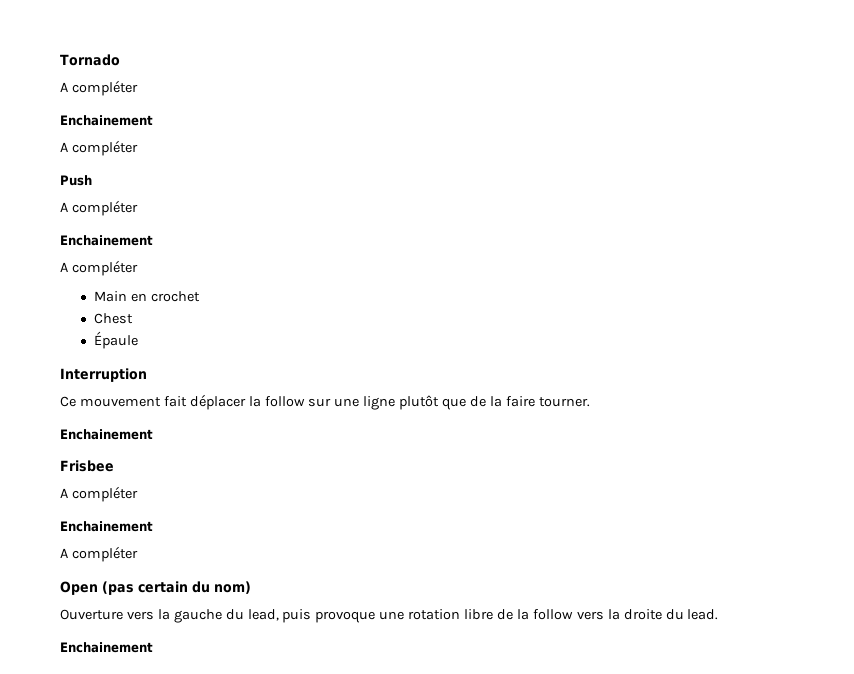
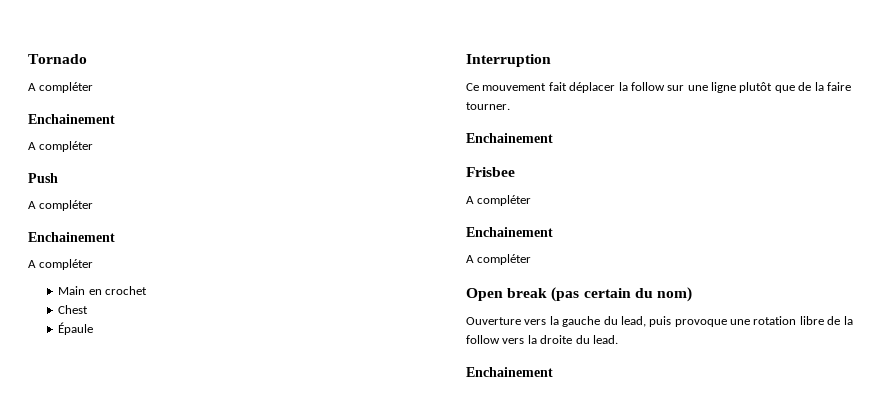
- Open (pas certain du nom)
+ Open break (pas certain du nom)

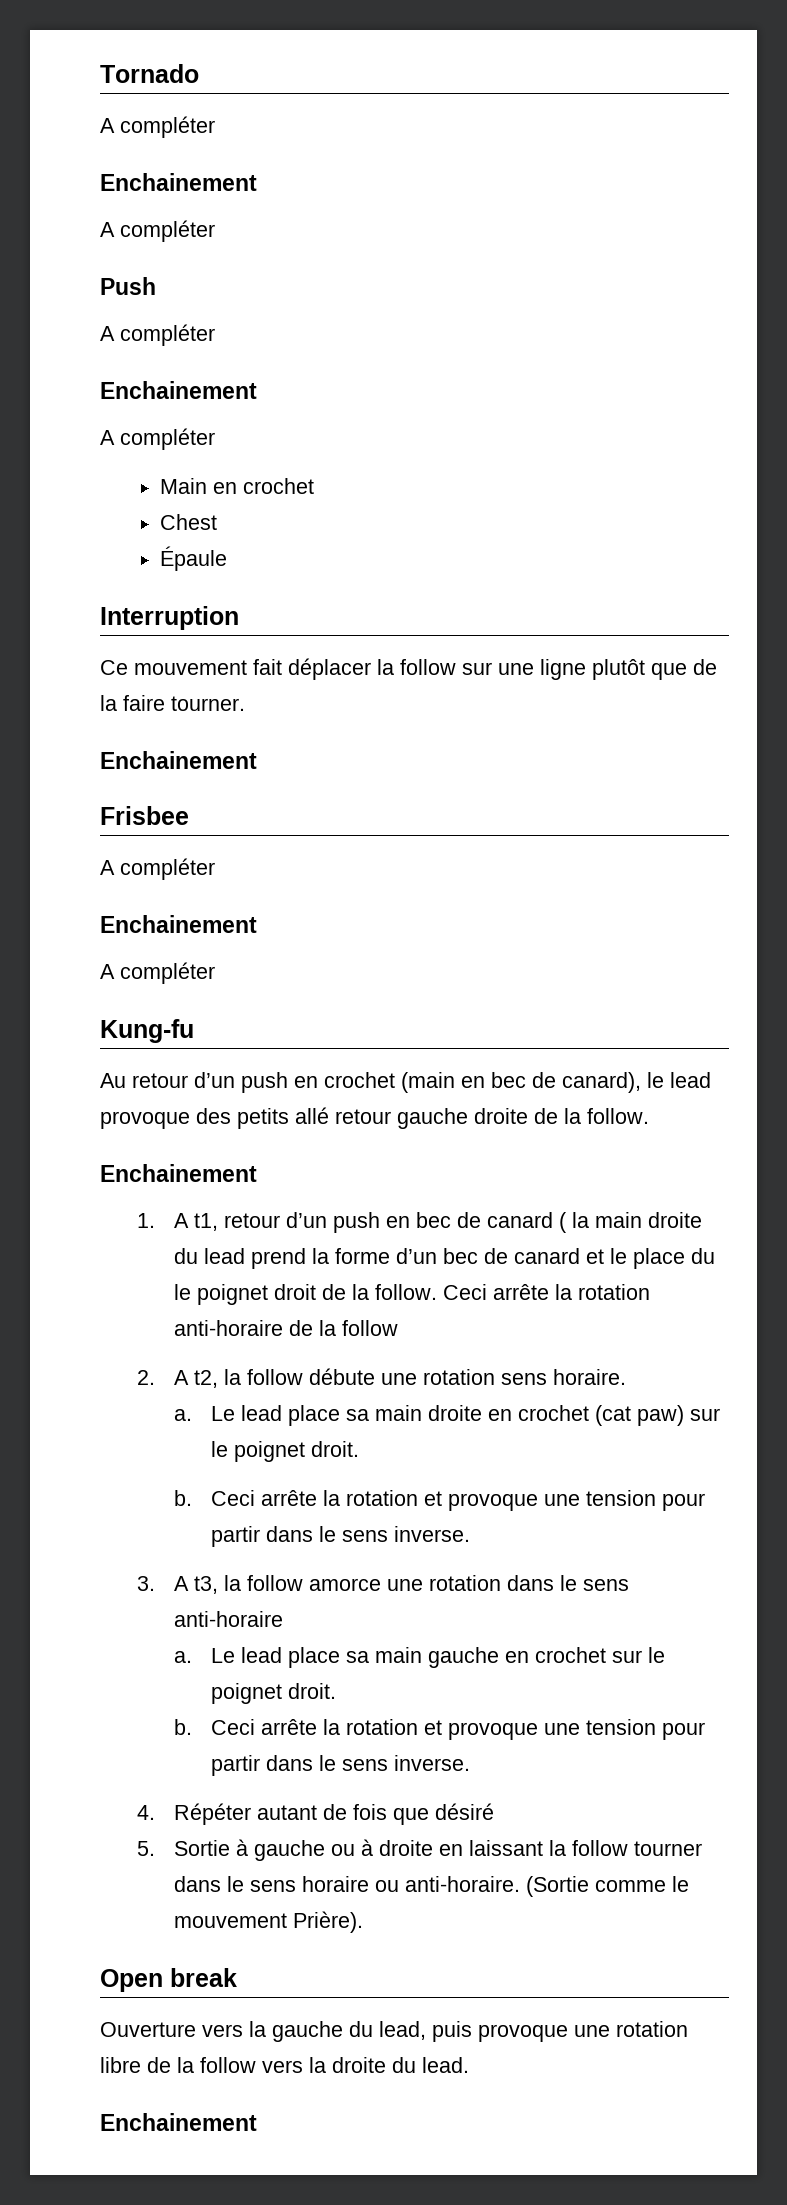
- Open break (pas certain du nom)
+ Kung-fu
+ Au retour d’un push en crochet (main en bec de canard), le lead provoque des petits allé retour gauche droite de la follow.
+ Enchainement
+ 1. A t1, retour d’un push en bec de canard ( la main droite du lead prend la forme d’un bec de canard et le place du le poignet droit de la follow. Ceci arrête la rotation anti-horaire de la follow
+ 2. A t2, la follow débute une rotation sens horaire.
+ a. Le lead place sa main droite en crochet (cat paw) sur le poignet droit.
+ b. Ceci arrête la rotation et provoque une tension pour partir dans le sens inverse.
+ 3. A t3, la follow amorce une rotation dans le sens anti-horaire
+ a. Le lead place sa main gauche en crochet sur le poignet droit.
+ b. Ceci arrête la rotation et provoque une tension pour partir dans le sens inverse.
+ 4. Répéter autant de fois que désiré
+ 5. Sortie à gauche ou à droite en laissant la follow tourner dans le sens horaire ou anti-horaire. (Sortie comme le mouvement Prière).
+ Open break

